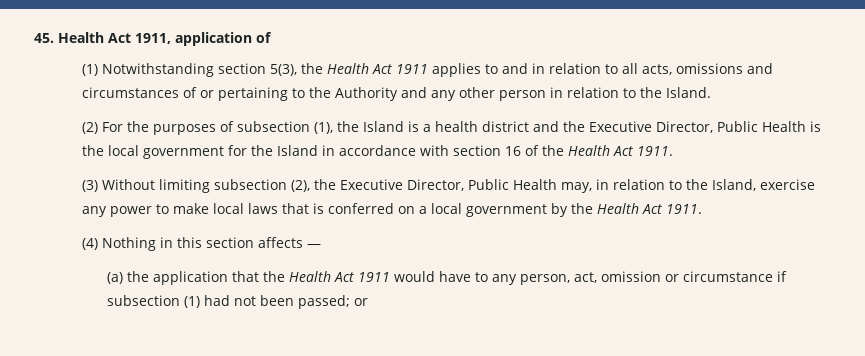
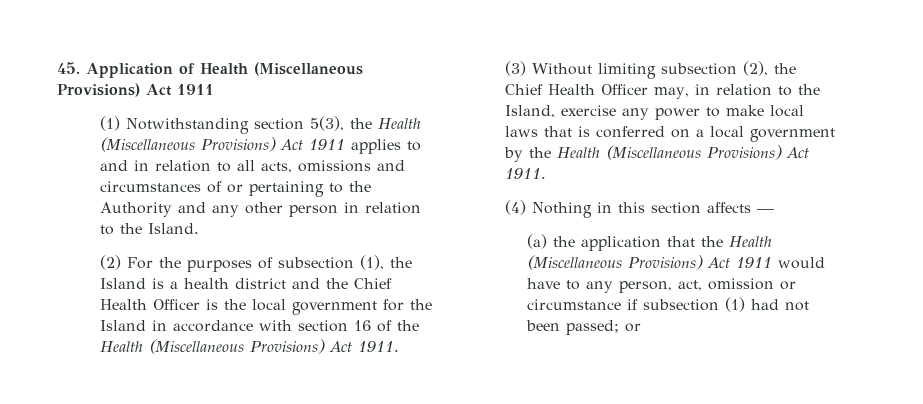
- 45. Health Act 1911, application of
+ 45. Application of Health (Miscellaneous Provisions) Act 1911
- (1) Notwithstanding section 5(3), the Health Act 1911 applies to and in relation to all acts, omissions and circumstances of or pertaining to the Authority and any other person in relation to the Island.
+ (1) Notwithstanding section 5(3), the Health (Miscellaneous Provisions) Act 1911 applies to and in relation to all acts, omissions and circumstances of or pertaining to the Authority and any other person in relation to the Island.
- (2) For the purposes of subsection (1), the Island is a health district and the Executive Director, Public Health is the local government for the Island in accordance with section 16 of the Health Act 1911.
+ (2) For the purposes of subsection (1), the Island is a health district and the Chief Health Officer is the local government for the Island in accordance with section 16 of the Health (Miscellaneous Provisions) Act 1911.
- (3) Without limiting subsection (2), the Executive Director, Public Health may, in relation to the Island, exercise any power to make local laws that is conferred on a local government by the Health Act 1911.
+ (3) Without limiting subsection (2), the Chief Health Officer may, in relation to the Island, exercise any power to make local laws that is conferred on a local government by the Health (Miscellaneous Provisions) Act 1911.
- (a) the application that the Health Act 1911 would have to any person, act, omission or circumstance if subsection (1) had not been passed; or
+ (a) the application that the Health (Miscellaneous Provisions) Act 1911 would have to any person, act, omission or circumstance if subsection (1) had not been passed; or

